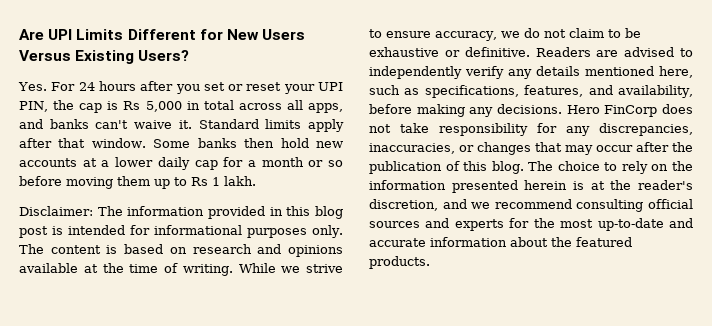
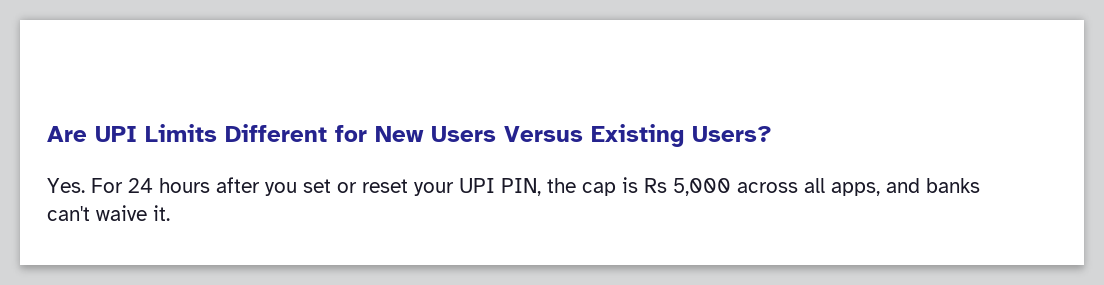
- Yes. For 24 hours after you set or reset your UPI PIN, the cap is Rs 5,000 in total across all apps, and banks can't waive it. Standard limits apply after that window. Some banks then hold new accounts at a lower daily cap for a month or so before moving them up to Rs 1 lakh.
- Disclaimer: The information provided in this blog post is intended for informational purposes only. The content is based on research and opinions available at the time of writing. While we strive to ensure accuracy, we do not claim to be exhaustive or definitive. Readers are advised to independently verify any details mentioned here, such as specifications, features, and availability, before making any decisions. Hero FinCorp does not take responsibility for any discrepancies, inaccuracies, or changes that may occur after the publication of this blog. The choice to rely on the information presented herein is at the reader's discretion, and we recommend consulting official sources and experts for the most up-to-date and accurate information about the featured products.
+ Yes. For 24 hours after you set or reset your UPI PIN, the cap is Rs 5,000 across all apps, and banks can't waive it.

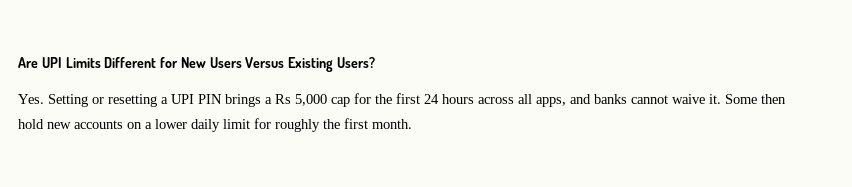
- Yes. For 24 hours after you set or reset your UPI PIN, the cap is Rs 5,000 across all apps, and banks can't waive it.
+ Yes. Setting or resetting a UPI PIN brings a Rs 5,000 cap for the first 24 hours across all apps, and banks cannot waive it.
+ Some then hold new accounts on a lower daily limit for roughly the first month.

